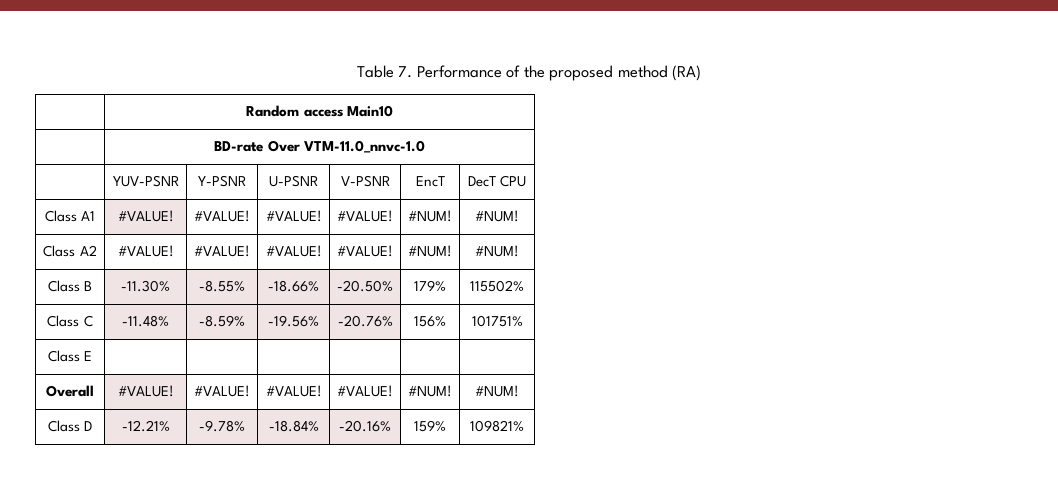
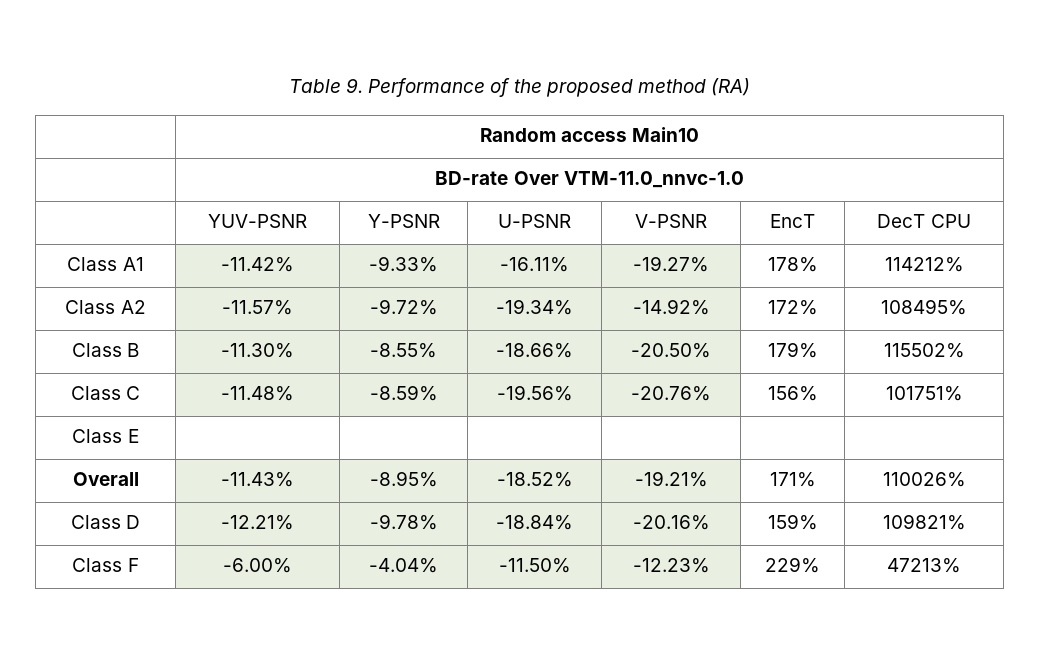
- Table 7. Performance of the proposed method (RA)
+ Table 9. Performance of the proposed method (RA)
- Class A1 | #VALUE! | #VALUE! | #VALUE! | #VALUE! | #NUM! | #NUM!
- Class A2 | #VALUE! | #VALUE! | #VALUE! | #VALUE! | #NUM! | #NUM!
+ Class A1 | -11.42% | -9.33% | -16.11% | -19.27% | 178% | 114212%
+ Class A2 | -11.57% | -9.72% | -19.34% | -14.92% | 172% | 108495%
- Overall | #VALUE! | #VALUE! | #VALUE! | #VALUE! | #NUM! | #NUM!
+ Overall | -11.43% | -8.95% | -18.52% | -19.21% | 171% | 110026%
+ Class F | -6.00% | -4.04% | -11.50% | -12.23% | 229% | 47213%

